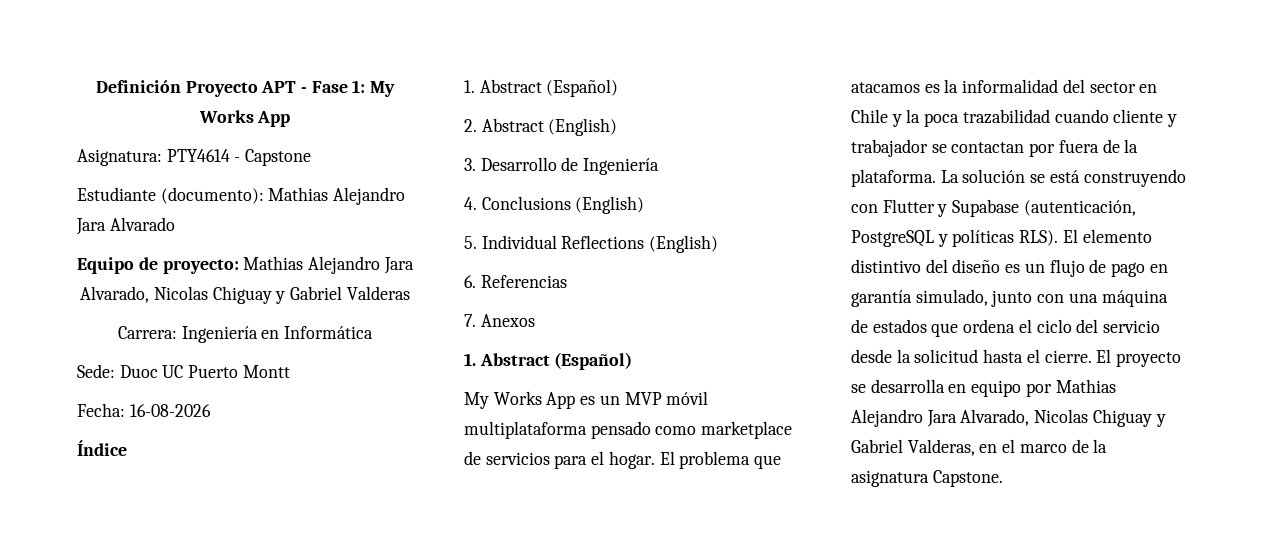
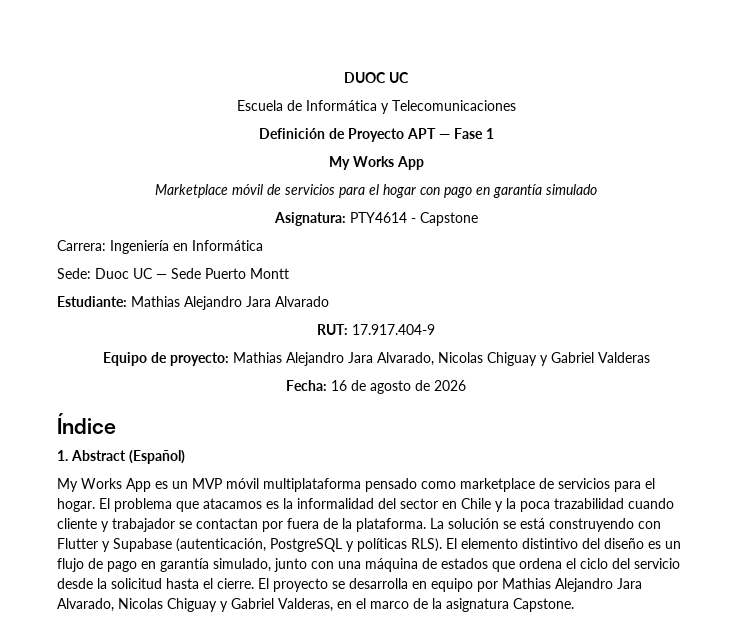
- Definición Proyecto APT - Fase 1: My Works App
+ DUOC UC
+ Escuela de Informática y Telecomunicaciones
+ Definición de Proyecto APT — Fase 1
+ My Works App
+ Marketplace móvil de servicios para el hogar con pago en garantía simulado
  Asignatura: PTY4614 - Capstone
- Estudiante (documento): Mathias Alejandro Jara Alvarado
+ Carrera: Ingeniería en Informática
+ Sede: Duoc UC — Sede Puerto Montt
+ Estudiante: Mathias Alejandro Jara Alvarado
+ RUT: 17.917.404-9
- Carrera: Ingeniería en Informática
- Sede: Duoc UC Puerto Montt
- Fecha: 16-08-2026
+ Fecha: 16 de agosto de 2026
  Índice
- 1. Abstract (Español)
- 2. Abstract (English)
- 3. Desarrollo de Ingeniería
- 4. Conclusions (English)
- 5. Individual Reflections (English)
- 6. Referencias
- 7. Anexos

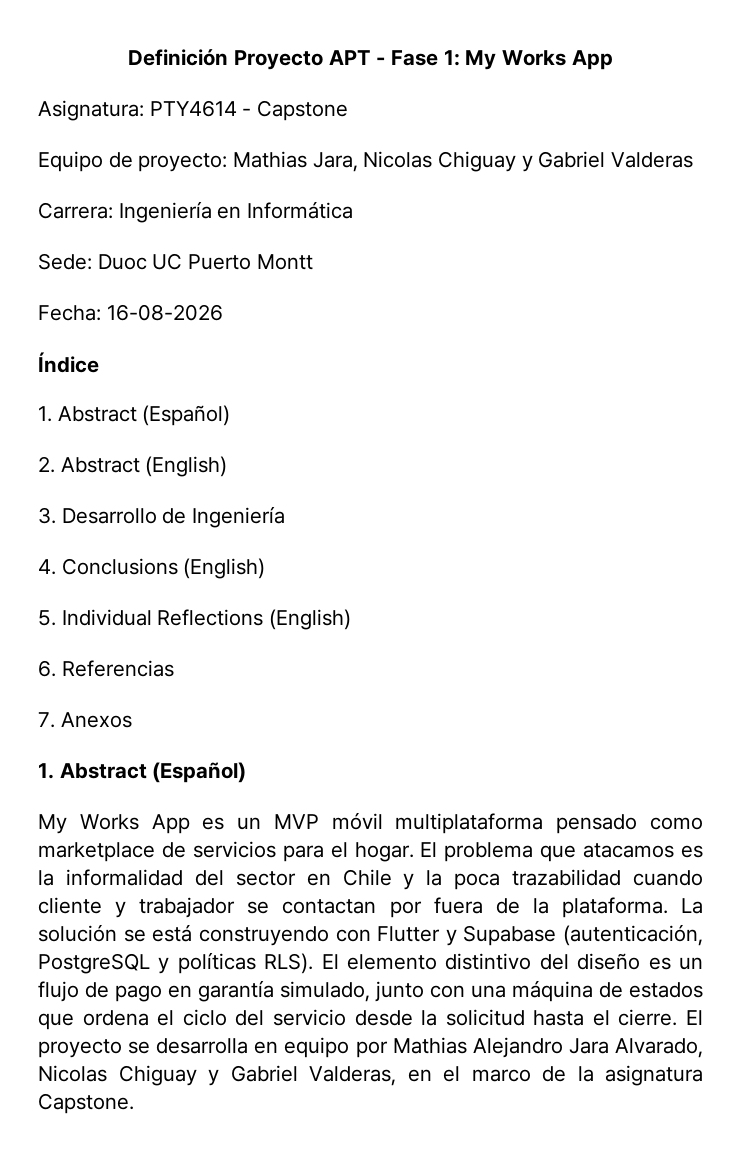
- DUOC UC
- Escuela de Informática y Telecomunicaciones
- Definición de Proyecto APT — Fase 1
- My Works App
- Marketplace móvil de servicios para el hogar con pago en garantía simulado
+ Definición Proyecto APT - Fase 1: My Works App
  Asignatura: PTY4614 - Capstone
+ Equipo de proyecto: Mathias Jara, Nicolas Chiguay y Gabriel Valderas
- Sede: Duoc UC — Sede Puerto Montt
+ Sede: Duoc UC Puerto Montt
- Estudiante: Mathias Alejandro Jara Alvarado
- RUT: 17.917.404-9
- Equipo de proyecto: Mathias Alejandro Jara Alvarado, Nicolas Chiguay y Gabriel Valderas
- Fecha: 16 de agosto de 2026
+ Fecha: 16-08-2026
  Índice
+ 1. Abstract (Español)
+ 2. Abstract (English)
+ 3. Desarrollo de Ingeniería
+ 4. Conclusions (English)
+ 5. Individual Reflections (English)
+ 6. Referencias
+ 7. Anexos

